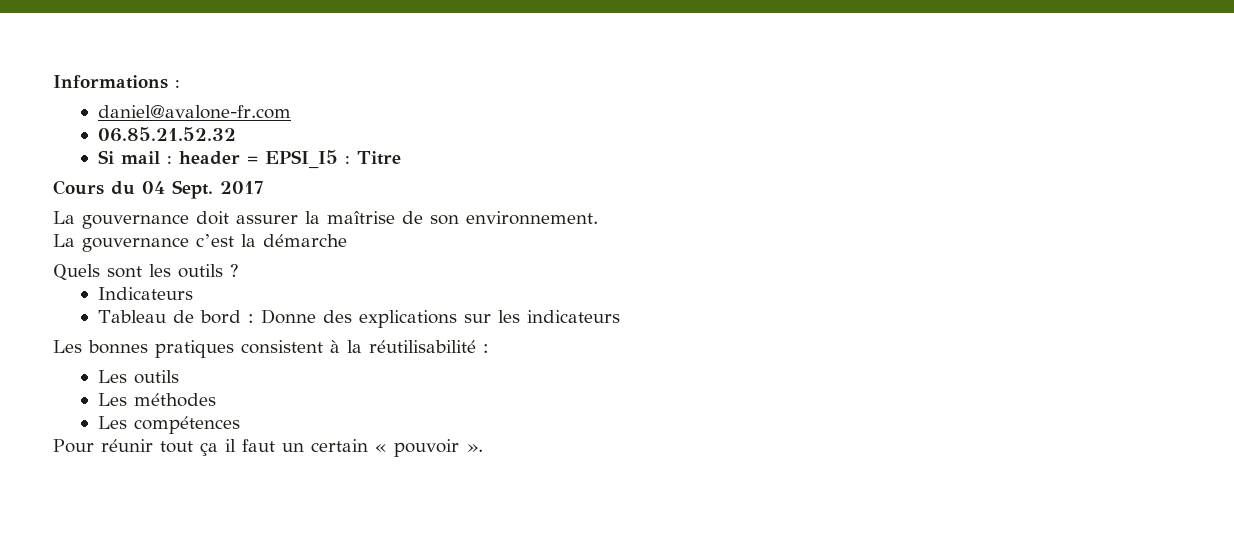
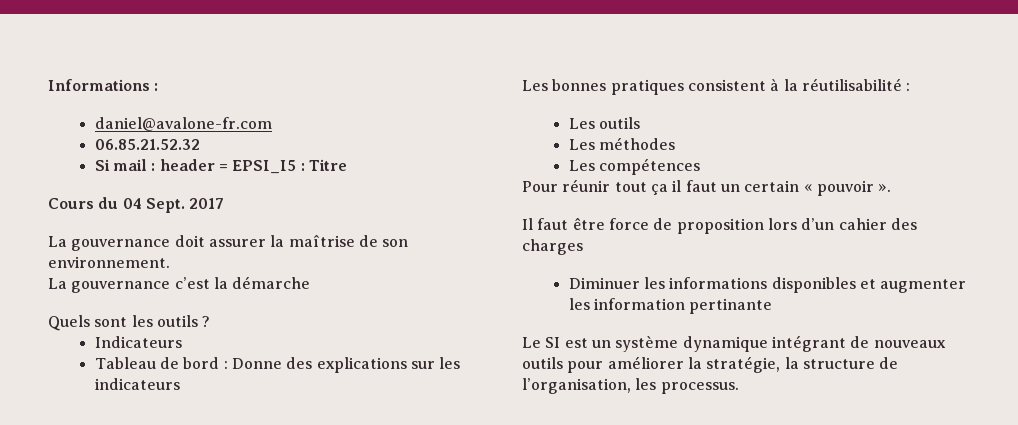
+ Il faut être force de proposition lors d’un cahier des charges
+ Diminuer les informations disponibles et augmenter les information pertinante
+ Le SI est un système dynamique intégrant de nouveaux outils pour améliorer la stratégie, la structure de l’organisation, les processus.

